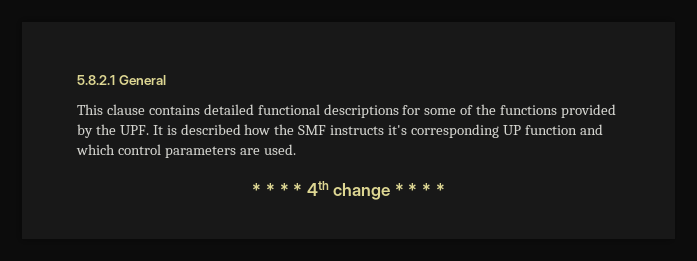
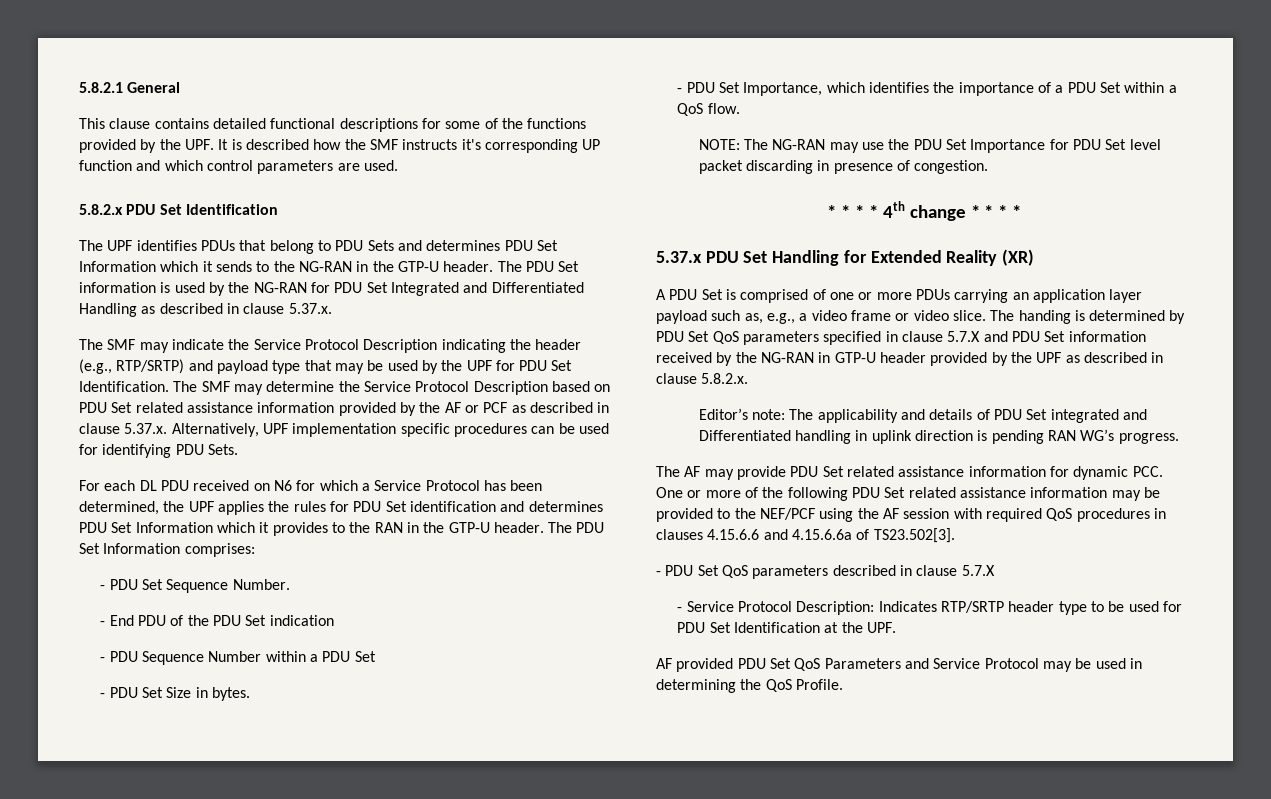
+ 5.8.2.x PDU Set Identification
+ The UPF identifies PDUs that belong to PDU Sets and determines PDU Set Information which it sends to the NG-RAN in the GTP-U header. The PDU Set information is used by the NG-RAN for PDU Set Integrated and Differentiated Handling as described in clause 5.37.x.
+ The SMF may indicate the Service Protocol Description indicating the header (e.g., RTP/SRTP) and payload type that may be used by the UPF for PDU Set Identification. The SMF may determine the Service Protocol Description based on PDU Set related assistance information provided by the AF or PCF as described in clause 5.37.x. Alternatively, UPF implementation specific procedures can be used for identifying PDU Sets.
+ For each DL PDU received on N6 for which a Service Protocol has been determined, the UPF applies the rules for PDU Set identification and determines PDU Set Information which it provides to the RAN in the GTP-U header. The PDU Set Information comprises:
+ - PDU Set Sequence Number.
+ - End PDU of the PDU Set indication
+ - PDU Sequence Number within a PDU Set
+ - PDU Set Size in bytes.
+ - PDU Set Importance, which identifies the importance of a PDU Set within a QoS flow.
+ NOTE: The NG-RAN may use the PDU Set Importance for PDU Set level packet discarding in presence of congestion.
+ 5.37.x PDU Set Handling for Extended Reality (XR)
+ A PDU Set is comprised of one or more PDUs carrying an application layer payload such as, e.g., a video frame or video slice. The handing is determined by PDU Set QoS parameters specified in clause 5.7.X and PDU Set information received by the NG-RAN in GTP-U header provided by the UPF as described in clause 5.8.2.x.
+ Editor’s note: The applicability and details of PDU Set integrated and Differentiated handling in uplink direction is pending RAN WG’s progress.
+ The AF may provide PDU Set related assistance information for dynamic PCC. One or more of the following PDU Set related assistance information may be provided to the NEF/PCF using the AF session with required QoS procedures in clauses 4.15.6.6 and 4.15.6.6a of TS23.502[3].
+ - PDU Set QoS parameters described in clause 5.7.X
+ - Service Protocol Description: Indicates RTP/SRTP header type to be used for PDU Set Identification at the UPF.
+ AF provided PDU Set QoS Parameters and Service Protocol may be used in determining the QoS Profile.

